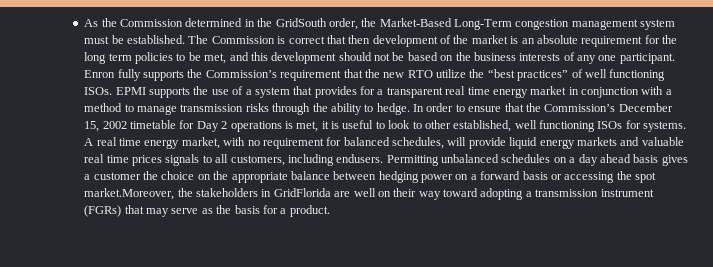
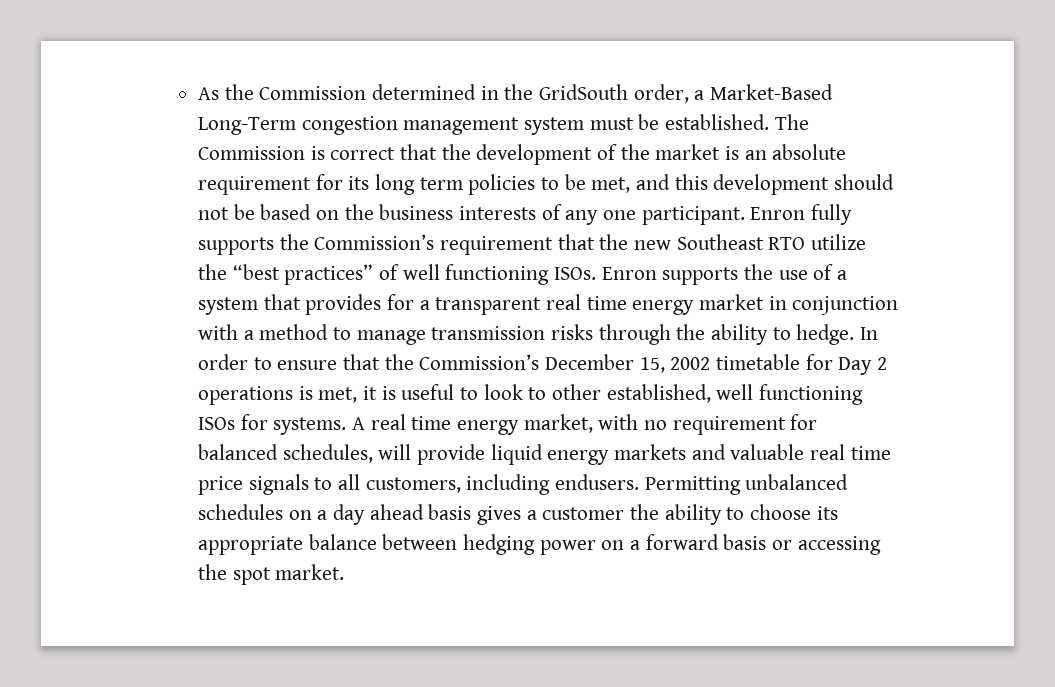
- As the Commission determined in the GridSouth order, the Market-Based Long-Term congestion management system must be established.
+ As the Commission determined in the GridSouth order, a Market-Based Long-Term congestion management system must be established.
- The Commission is correct that then development of the market is an absolute requirement for the long term policies to be met, and this development should not be based on the business interests of any one participant.
+ The Commission is correct that the development of the market is an absolute requirement for its long term policies to be met, and this development should not be based on the business interests of any one participant.
- Enron fully supports the Commission’s requirement that the new RTO utilize the “best practices” of well functioning ISOs.
+ Enron fully supports the Commission’s requirement that the new Southeast RTO utilize the “best practices” of well functioning ISOs.
- EPMI supports the use of a system that provides for a transparent real time energy market in conjunction with a method to manage transmission risks through the ability to hedge.
+ Enron supports the use of a system that provides for a transparent real time energy market in conjunction with a method to manage transmission risks through the ability to hedge.
- A real time energy market, with no requirement for balanced schedules, will provide liquid energy markets and valuable real time prices signals to all customers, including endusers.
+ A real time energy market, with no requirement for balanced schedules, will provide liquid energy markets and valuable real time price signals to all customers, including endusers.
- Permitting unbalanced schedules on a day ahead basis gives a customer the choice on the appropriate balance between hedging power on a forward basis or accessing the spot market.Moreover, the stakeholders in GridFlorida are well on their way toward adopting a transmission instrument (FGRs) that may serve as the basis for a product.
+ Permitting unbalanced schedules on a day ahead basis gives a customer the ability to choose its appropriate balance between hedging power on a forward basis or accessing the spot market.

